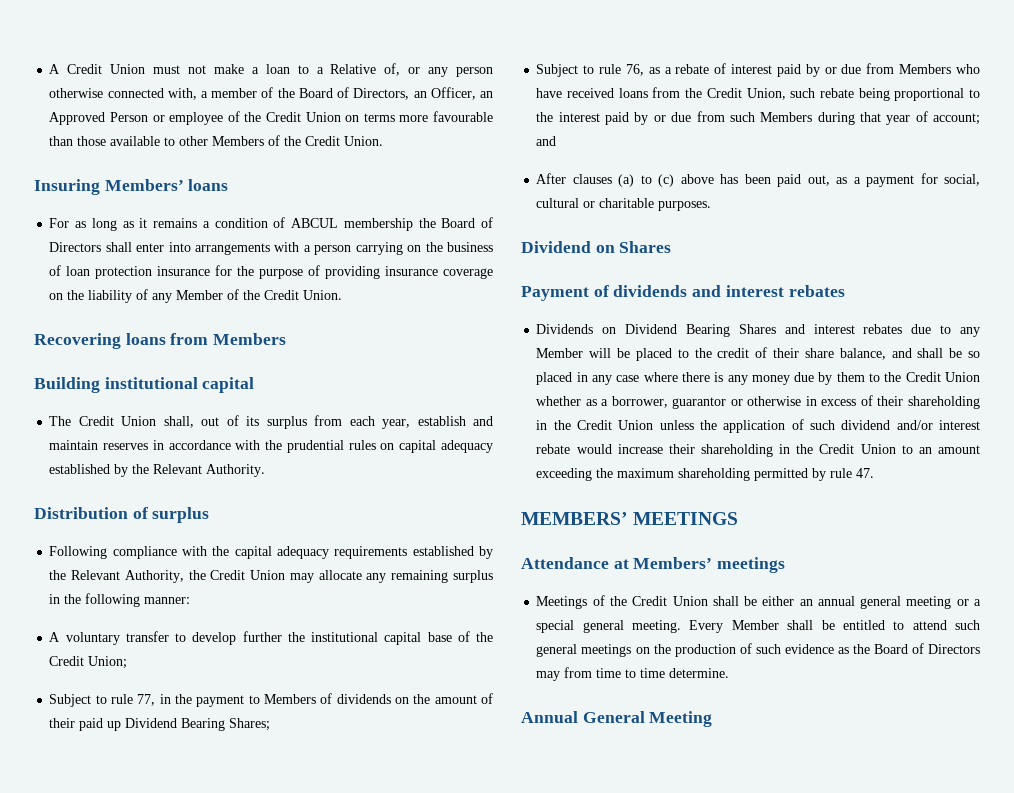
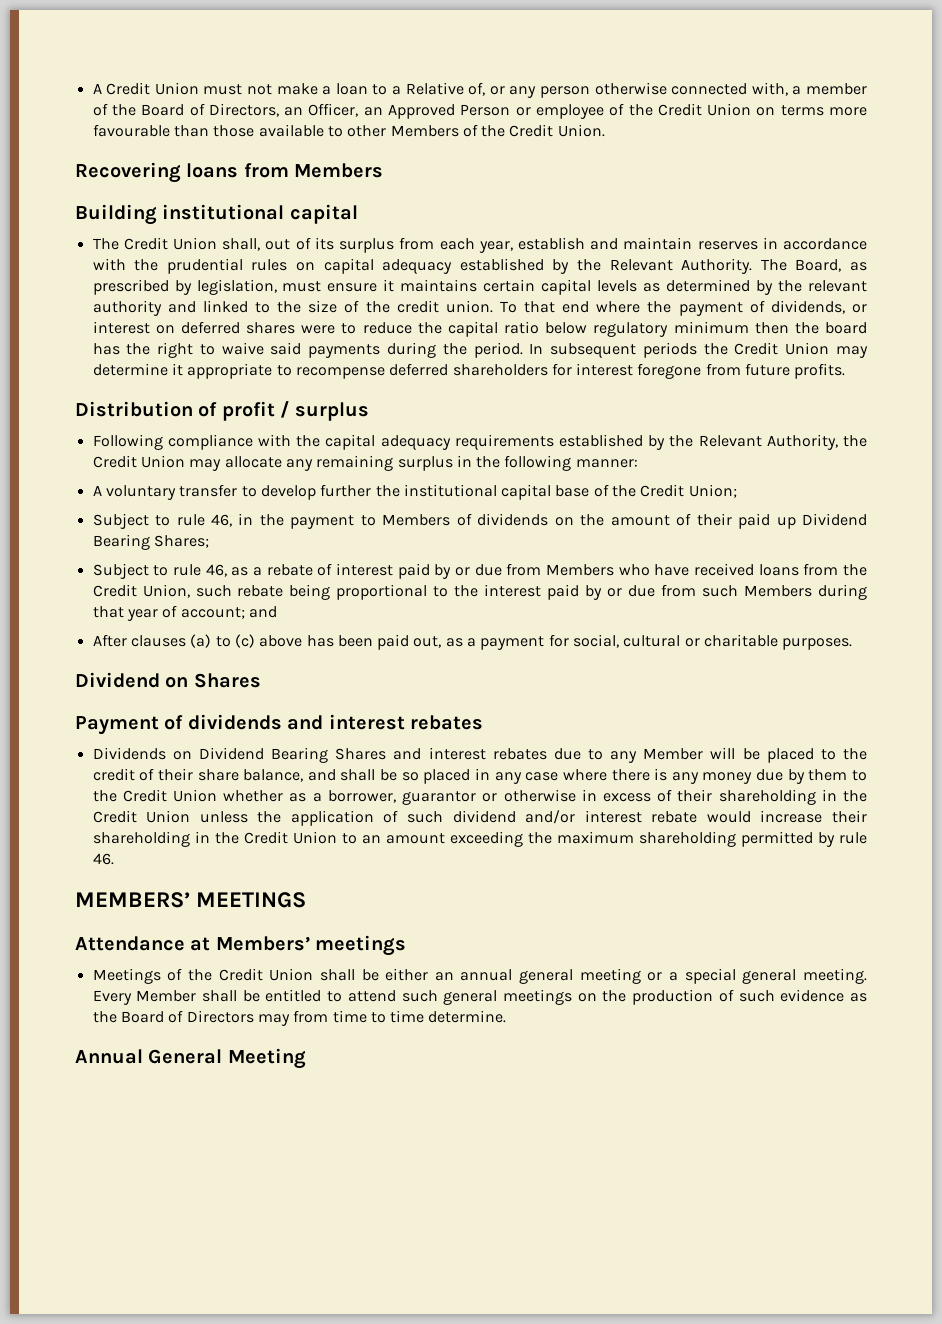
- Insuring Members’ loans
- For as long as it remains a condition of ABCUL membership the Board of Directors shall enter into arrangements with a person carrying on the business of loan protection insurance for the purpose of providing insurance coverage on the liability of any Member of the Credit Union.
+ The Board, as prescribed by legislation, must ensure it maintains certain capital levels as determined by the relevant authority and linked to the size of the credit union. To that end where the payment of dividends, or interest on deferred shares were to reduce the capital ratio below regulatory minimum then the board has the right to waive said payments during the period. In subsequent periods the Credit Union may determine it appropriate to recompense deferred shareholders for interest foregone from future profits.
- Distribution of surplus
+ Distribution of profit / surplus
- Subject to rule 77, in the payment to Members of dividends on the amount of their paid up Dividend Bearing Shares;
+ Subject to rule 46, in the payment to Members of dividends on the amount of their paid up Dividend Bearing Shares;
- Subject to rule 76, as a rebate of interest paid by or due from Members who have received loans from the Credit Union, such rebate being proportional to the interest paid by or due from such Members during that year of account; and
+ Subject to rule 46, as a rebate of interest paid by or due from Members who have received loans from the Credit Union, such rebate being proportional to the interest paid by or due from such Members during that year of account; and
- Dividends on Dividend Bearing Shares and interest rebates due to any Member will be placed to the credit of their share balance, and shall be so placed in any case where there is any money due by them to the Credit Union whether as a borrower, guarantor or otherwise in excess of their shareholding in the Credit Union unless the application of such dividend and/or interest rebate would increase their shareholding in the Credit Union to an amount exceeding the maximum shareholding permitted by rule 47.
+ Dividends on Dividend Bearing Shares and interest rebates due to any Member will be placed to the credit of their share balance, and shall be so placed in any case where there is any money due by them to the Credit Union whether as a borrower, guarantor or otherwise in excess of their shareholding in the Credit Union unless the application of such dividend and/or interest rebate would increase their shareholding in the Credit Union to an amount exceeding the maximum shareholding permitted by rule 46.

